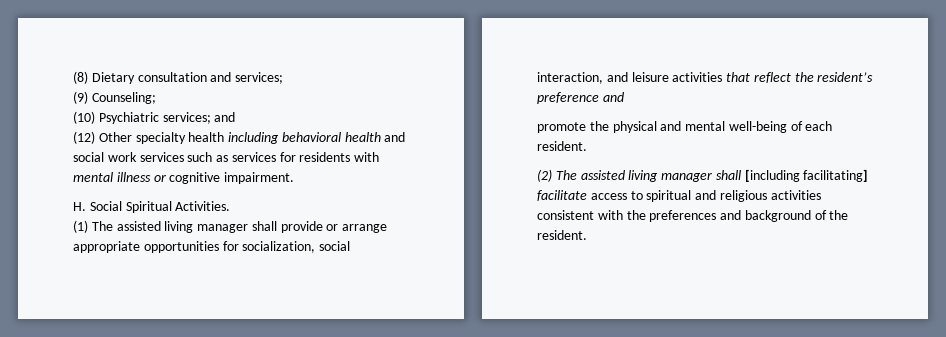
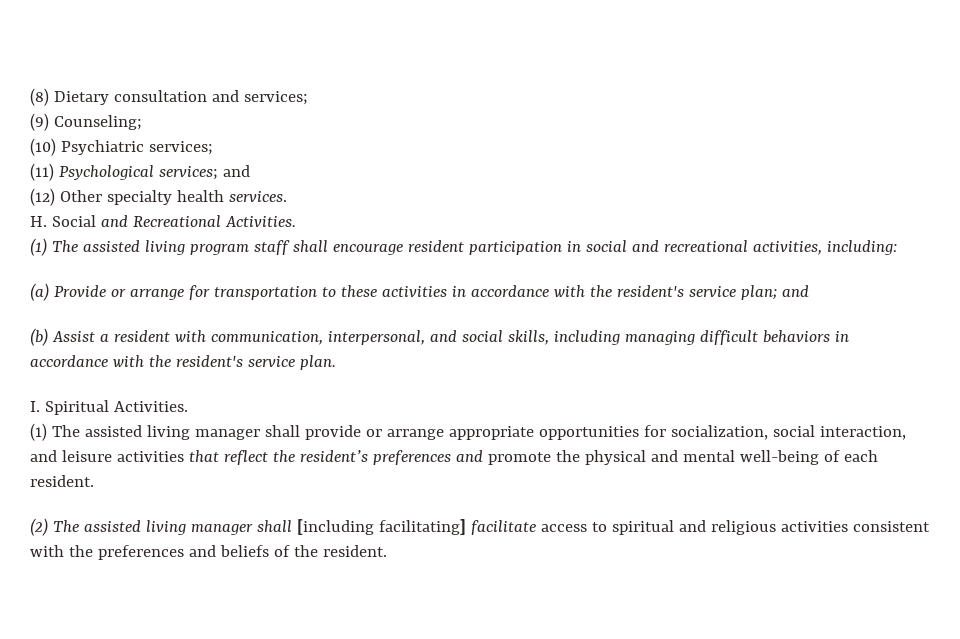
- (10) Psychiatric services; and
+ (10) Psychiatric services;
+ (11) Psychological services; and
- (12) Other specialty health including behavioral health and social work services such as services for residents with mental illness or cognitive impairment.
- H. Social Spiritual Activities.
+ (12) Other specialty health services.
+ H. Social and Recreational Activities.
+ (1) The assisted living program staff shall encourage resident participation in social and recreational activities, including:
+ (a) Provide or arrange for transportation to these activities in accordance with the resident's service plan; and
+ (b) Assist a resident with communication, interpersonal, and social skills, including managing difficult behaviors in accordance with the resident's service plan.
+ I. Spiritual Activities.
- (1) The assisted living manager shall provide or arrange appropriate opportunities for socialization, social interaction, and leisure activities that reflect the resident’s preference and
- promote the physical and mental well-being of each resident.
+ (1) The assisted living manager shall provide or arrange appropriate opportunities for socialization, social interaction, and leisure activities that reflect the resident’s preferences and promote the physical and mental well-being of each resident.
- (2) The assisted living manager shall [including facilitating] facilitate access to spiritual and religious activities consistent with the preferences and background of the resident.
+ (2) The assisted living manager shall [including facilitating] facilitate access to spiritual and religious activities consistent with the preferences and beliefs of the resident.

